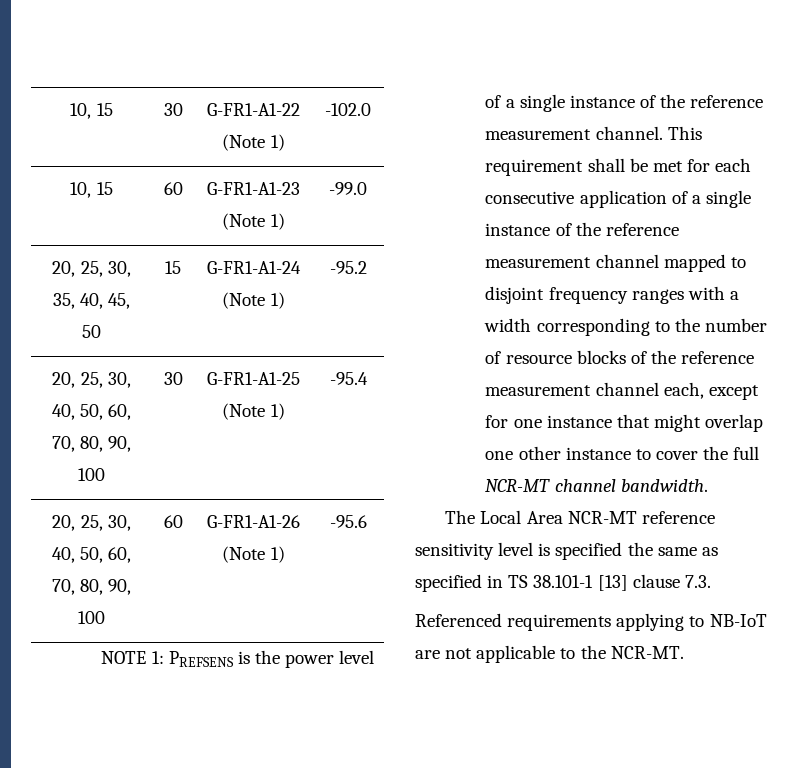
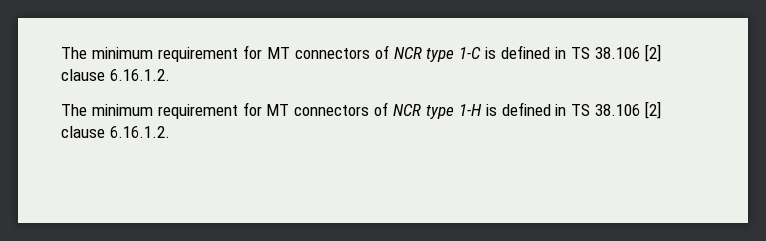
- 10, 15 | 30 | G-FR1-A1-22 (Note 1) | -102.0
- 10, 15 | 60 | G-FR1-A1-23 (Note 1) | -99.0
- 20, 25, 30, 35, 40, 45, 50 | 15 | G-FR1-A1-24 (Note 1) | -95.2
- 20, 25, 30, 40, 50, 60, 70, 80, 90, 100 | 30 | G-FR1-A1-25 (Note 1) | -95.4
- 20, 25, 30, 40, 50, 60, 70, 80, 90, 100 | 60 | G-FR1-A1-26 (Note 1) | -95.6
- NOTE 1: PREFSENS is the power level of a single instance of the reference measurement channel. This requirement shall be met for each consecutive application of a single instance of the reference measurement channel mapped to disjoint frequency ranges with a width corresponding to the number of resource blocks of the reference measurement channel each, except for one instance that might overlap one other instance to cover the full NCR-MT channel bandwidth.
- The Local Area NCR-MT reference sensitivity level is specified the same as specified in TS 38.101-1 [13] clause 7.3.
- Referenced requirements applying to NB-IoT are not applicable to the NCR-MT.
+ The minimum requirement for MT connectors of NCR type 1-C is defined in TS 38.106 [2] clause 6.16.1.2.
+ The minimum requirement for MT connectors of NCR type 1-H is defined in TS 38.106 [2] clause 6.16.1.2.

